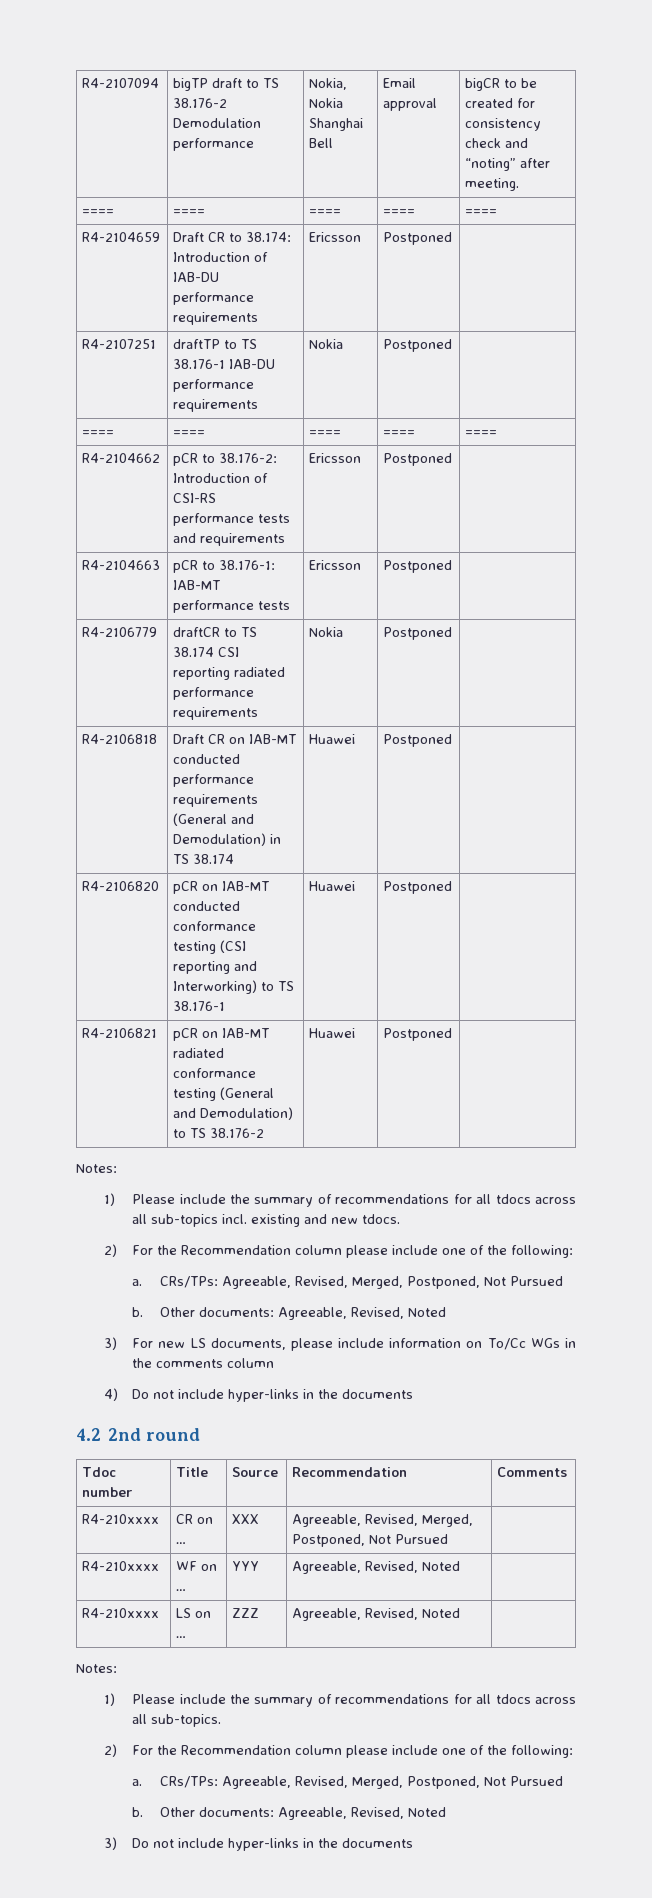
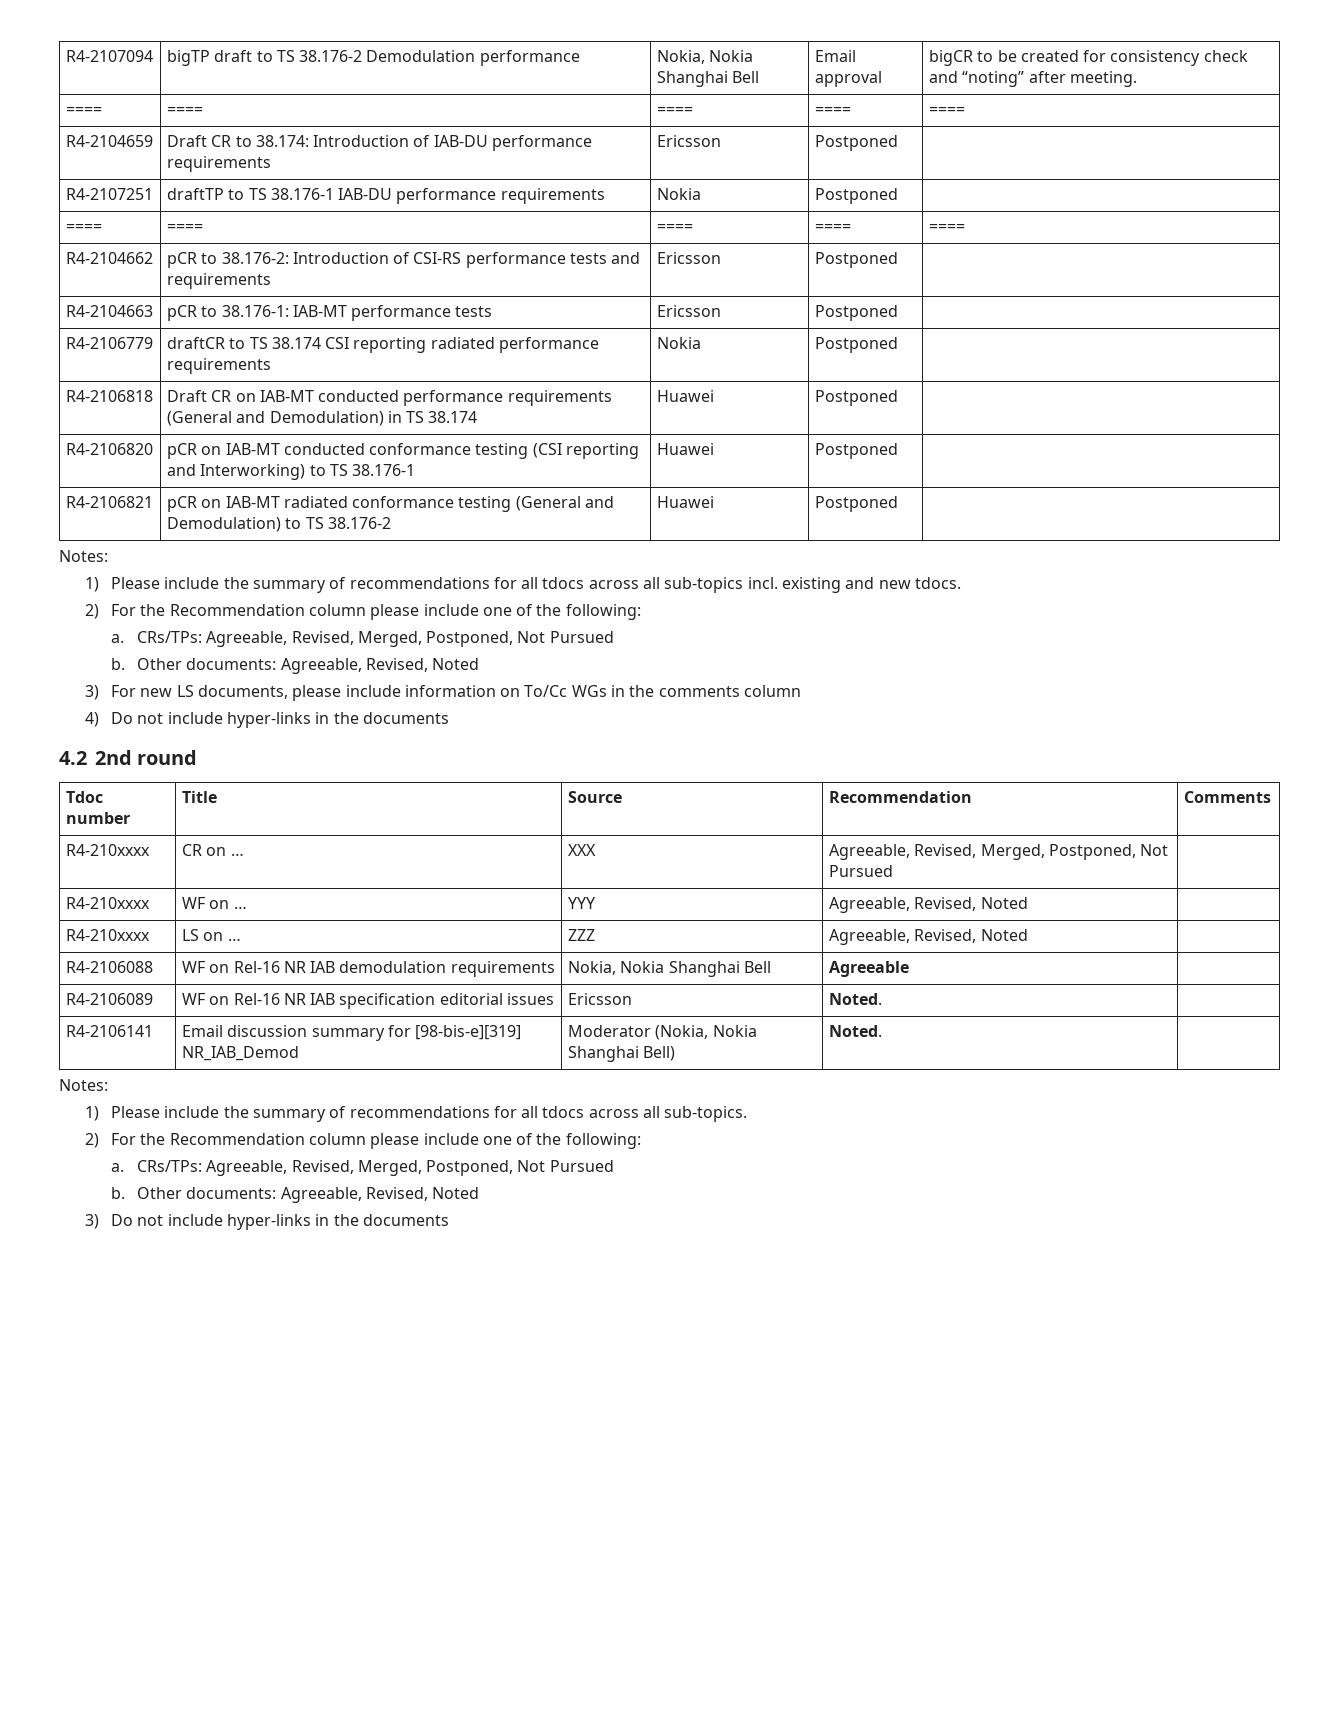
+ R4-2106088 | WF on Rel-16 NR IAB demodulation requirements | Nokia, Nokia Shanghai Bell | Agreeable |
+ R4-2106089 | WF on Rel-16 NR IAB specification editorial issues | Ericsson | Noted. |
+ R4-2106141 | Email discussion summary for [98-bis-e][319] NR_IAB_Demod | Moderator (Nokia, Nokia Shanghai Bell) | Noted. |

